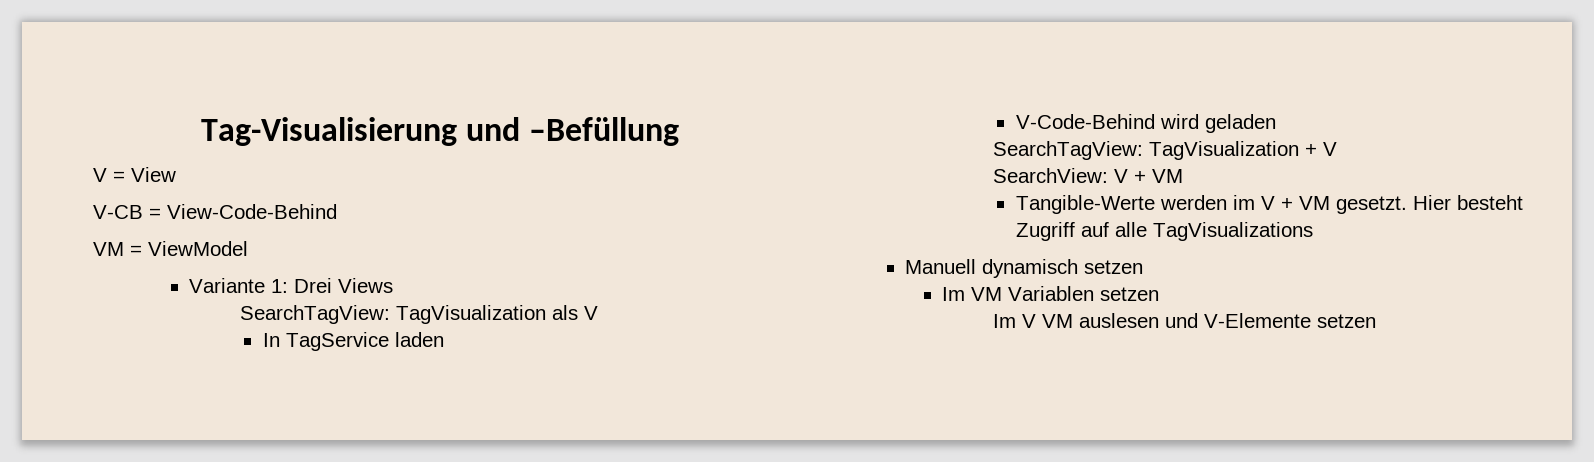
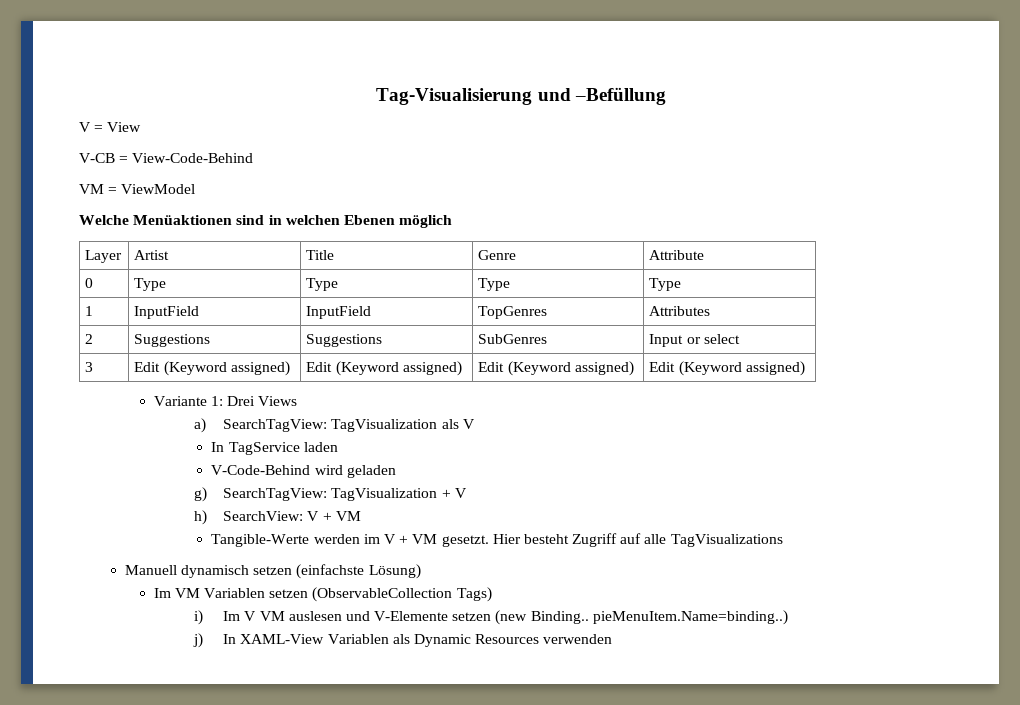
+ Welche Menüaktionen sind in welchen Ebenen möglich
+ Layer | Artist | Title | Genre | Attribute
+ 0 | Type | Type | Type | Type
+ 1 | InputField | InputField | TopGenres | Attributes
+ 2 | Suggestions | Suggestions | SubGenres | Input or select
+ 3 | Edit (Keyword assigned) | Edit (Keyword assigned) | Edit (Keyword assigned) | Edit (Keyword assigned)
- SearchTagView: TagVisualization als V
+ a) SearchTagView: TagVisualization als V
- SearchTagView: TagVisualization + V
+ g) SearchTagView: TagVisualization + V
- SearchView: V + VM
+ h) SearchView: V + VM
- Manuell dynamisch setzen
+ Manuell dynamisch setzen (einfachste Lösung)
- Im VM Variablen setzen
- Im V VM auslesen und V-Elemente setzen
+ Im VM Variablen setzen (ObservableCollection Tags)
+ i) Im V VM auslesen und V-Elemente setzen (new Binding.. pieMenuItem.Name=binding..)
+ j) In XAML-View Variablen als Dynamic Resources verwenden

